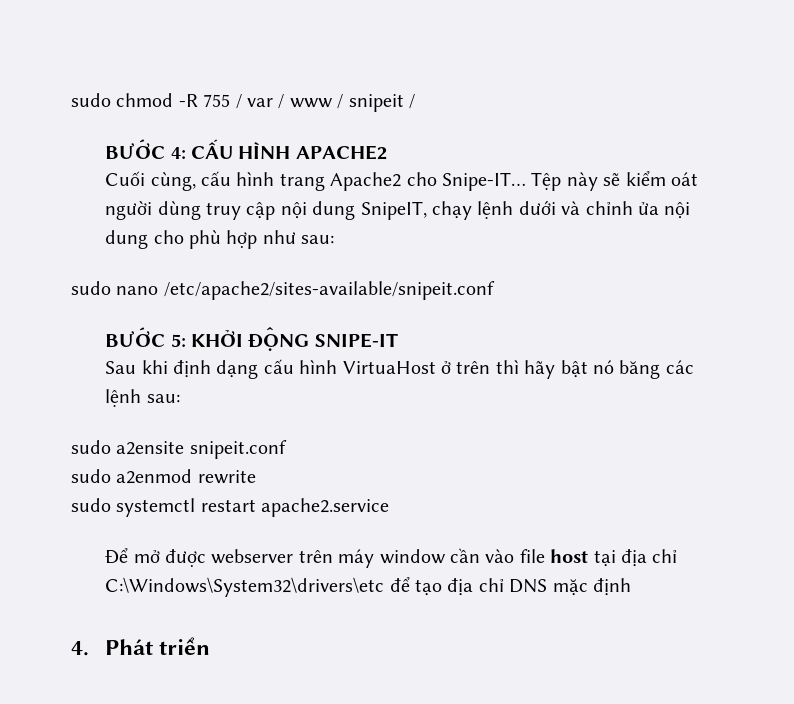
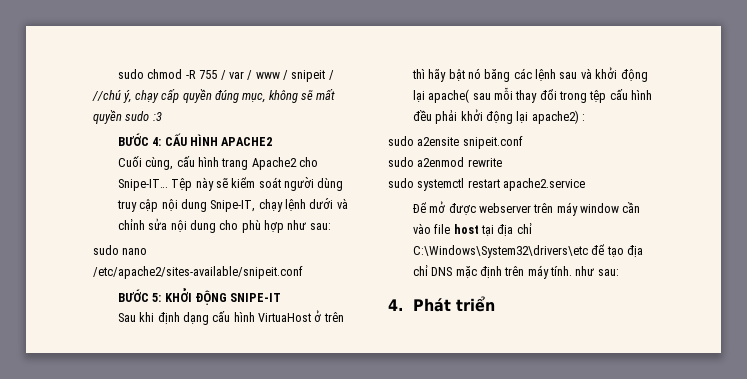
- sudo chmod -R 755 / var / www / snipeit /
+ sudo chmod -R 755 / var / www / snipeit / //chú ý, chạy cấp quyền đúng mục, không sẽ mất quyền sudo :3
- Tệp này sẽ kiểm oát người dùng truy cập nội dung SnipeIT, chạy lệnh dưới và chỉnh ửa nội dung cho phù hợp như sau:
+ Tệp này sẽ kiểm soát người dùng truy cập nội dung Snipe-IT, chạy lệnh dưới và chỉnh sửa nội dung cho phù hợp như sau:
- Sau khi định dạng cấu hình VirtuaHost ở trên thì hãy bật nó băng các lệnh sau:
+ Sau khi định dạng cấu hình VirtuaHost ở trên thì hãy bật nó băng các lệnh sau và khởi động lại apache( sau mỗi thay đổi trong tệp cấu hình đều phải khởi động lại apache2) :
- Để mở được webserver trên máy window cần vào file host tại địa chỉ C:\Windows\System32\drivers\etc để tạo địa chỉ DNS mặc định
+ Để mở được webserver trên máy window cần vào file host tại địa chỉ C:\Windows\System32\drivers\etc để tạo địa chỉ DNS mặc định trên máy tính. như sau:

